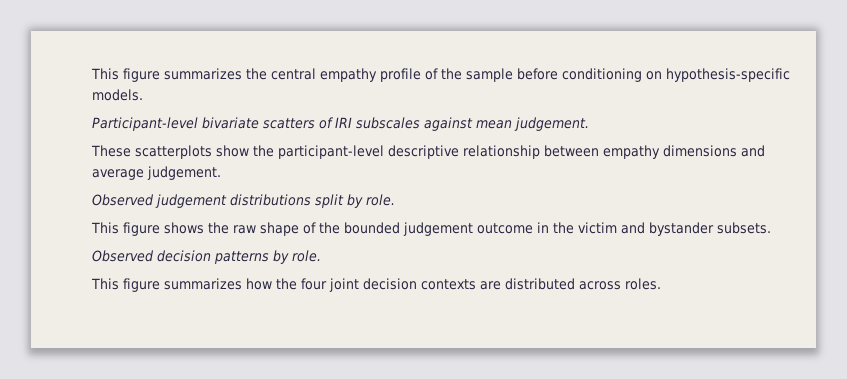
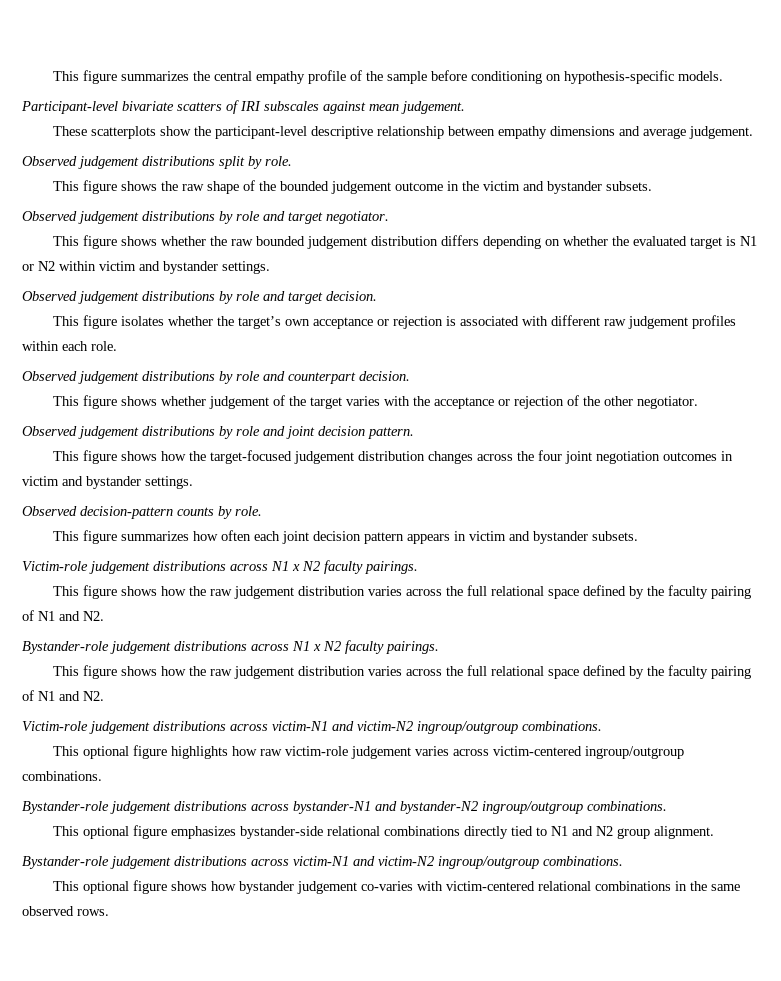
- Observed decision patterns by role.
+ Observed judgement distributions by role and target negotiator.
+ This figure shows whether the raw bounded judgement distribution differs depending on whether the evaluated target is N1 or N2 within victim and bystander settings.
+ Observed judgement distributions by role and target decision.
+ This figure isolates whether the target’s own acceptance or rejection is associated with different raw judgement profiles within each role.
+ Observed judgement distributions by role and counterpart decision.
+ This figure shows whether judgement of the target varies with the acceptance or rejection of the other negotiator.
+ Observed judgement distributions by role and joint decision pattern.
+ This figure shows how the target-focused judgement distribution changes across the four joint negotiation outcomes in victim and bystander settings.
+ Observed decision-pattern counts by role.
- This figure summarizes how the four joint decision contexts are distributed across roles.
+ This figure summarizes how often each joint decision pattern appears in victim and bystander subsets.
+ Victim-role judgement distributions across N1 x N2 faculty pairings.
+ This figure shows how the raw judgement distribution varies across the full relational space defined by the faculty pairing of N1 and N2.
+ Bystander-role judgement distributions across N1 x N2 faculty pairings.
+ This figure shows how the raw judgement distribution varies across the full relational space defined by the faculty pairing of N1 and N2.
+ Victim-role judgement distributions across victim-N1 and victim-N2 ingroup/outgroup combinations.
+ This optional figure highlights how raw victim-role judgement varies across victim-centered ingroup/outgroup combinations.
+ Bystander-role judgement distributions across bystander-N1 and bystander-N2 ingroup/outgroup combinations.
+ This optional figure emphasizes bystander-side relational combinations directly tied to N1 and N2 group alignment.
+ Bystander-role judgement distributions across victim-N1 and victim-N2 ingroup/outgroup combinations.
+ This optional figure shows how bystander judgement co-varies with victim-centered relational combinations in the same observed rows.

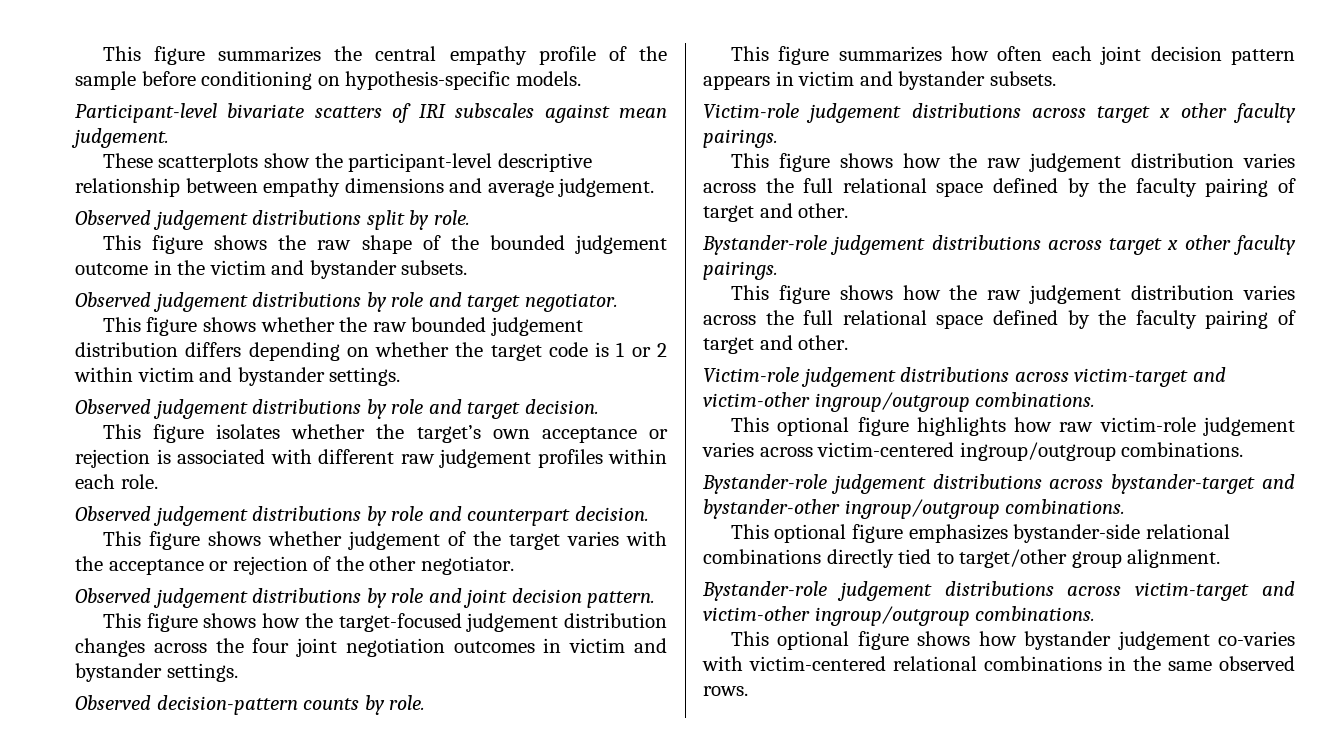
- This figure shows whether the raw bounded judgement distribution differs depending on whether the evaluated target is N1 or N2 within victim and bystander settings.
+ This figure shows whether the raw bounded judgement distribution differs depending on whether the target code is 1 or 2 within victim and bystander settings.
- Victim-role judgement distributions across N1 x N2 faculty pairings.
- This figure shows how the raw judgement distribution varies across the full relational space defined by the faculty pairing of N1 and N2.
- Bystander-role judgement distributions across N1 x N2 faculty pairings.
- This figure shows how the raw judgement distribution varies across the full relational space defined by the faculty pairing of N1 and N2.
- Victim-role judgement distributions across victim-N1 and victim-N2 ingroup/outgroup combinations.
+ Victim-role judgement distributions across target x other faculty pairings.
+ This figure shows how the raw judgement distribution varies across the full relational space defined by the faculty pairing of target and other.
+ Bystander-role judgement distributions across target x other faculty pairings.
+ This figure shows how the raw judgement distribution varies across the full relational space defined by the faculty pairing of target and other.
+ Victim-role judgement distributions across victim-target and victim-other ingroup/outgroup combinations.
- Bystander-role judgement distributions across bystander-N1 and bystander-N2 ingroup/outgroup combinations.
+ Bystander-role judgement distributions across bystander-target and bystander-other ingroup/outgroup combinations.
- This optional figure emphasizes bystander-side relational combinations directly tied to N1 and N2 group alignment.
+ This optional figure emphasizes bystander-side relational combinations directly tied to target/other group alignment.
- Bystander-role judgement distributions across victim-N1 and victim-N2 ingroup/outgroup combinations.
+ Bystander-role judgement distributions across victim-target and victim-other ingroup/outgroup combinations.

